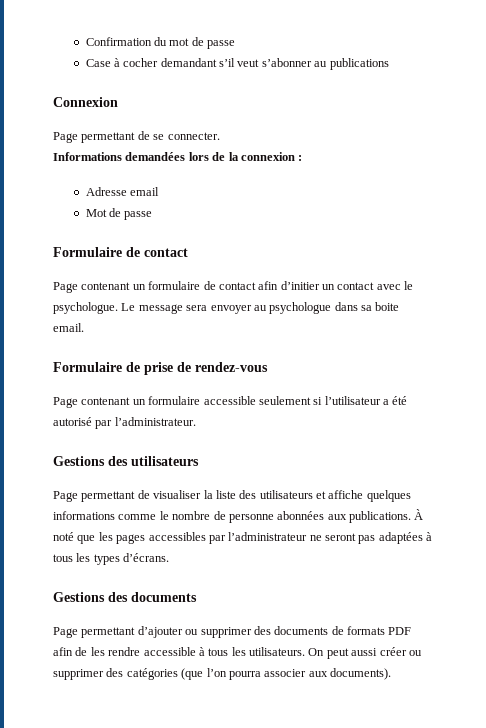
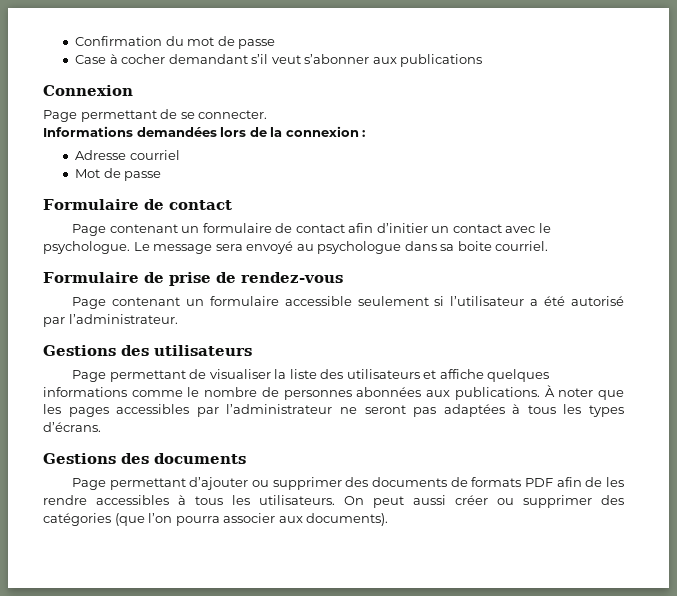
- Case à cocher demandant s’il veut s’abonner au publications
+ Case à cocher demandant s’il veut s’abonner aux publications
- Adresse email
+ Adresse courriel
- Le message sera envoyer au psychologue dans sa boite email.
+ Le message sera envoyé au psychologue dans sa boite courriel.
- Page permettant de visualiser la liste des utilisateurs et affiche quelques informations comme le nombre de personne abonnées aux publications.
+ Page permettant de visualiser la liste des utilisateurs et affiche quelques informations comme le nombre de personnes abonnées aux publications.
- À noté que les pages accessibles par l’administrateur ne seront pas adaptées à tous les types d’écrans.
+ À noter que les pages accessibles par l’administrateur ne seront pas adaptées à tous les types d’écrans.
- Page permettant d’ajouter ou supprimer des documents de formats PDF afin de les rendre accessible à tous les utilisateurs.
+ Page permettant d’ajouter ou supprimer des documents de formats PDF afin de les rendre accessibles à tous les utilisateurs.

